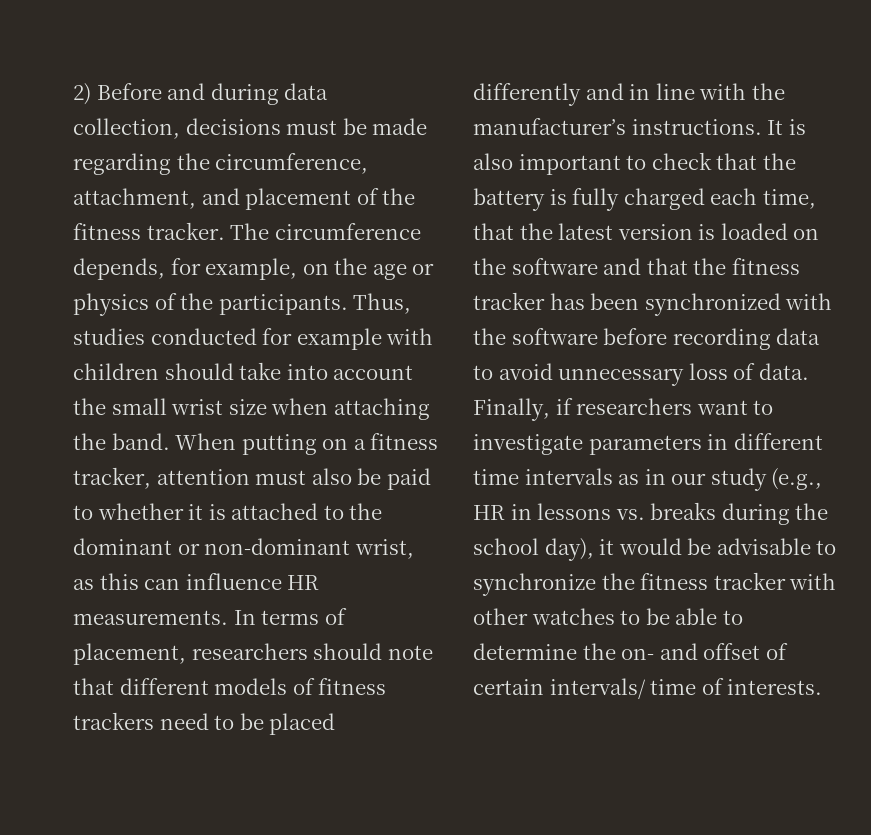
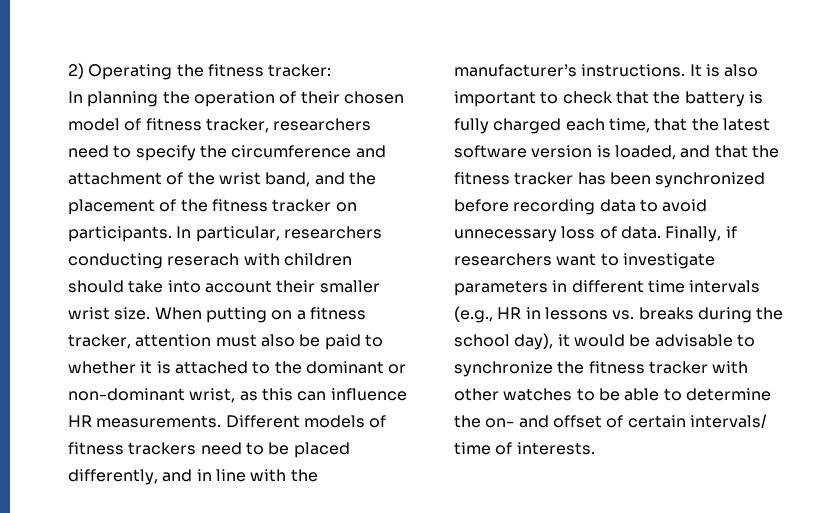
- 2) Before and during data collection, decisions must be made regarding the circumference, attachment, and placement of the fitness tracker. The circumference depends, for example, on the age or physics of the participants. Thus, studies conducted for example with children should take into account the small wrist size when attaching the band.
+ 2) Operating the fitness tracker:
+ In planning the operation of their chosen model of fitness tracker, researchers need to specify the circumference and attachment of the wrist band, and the placement of the fitness tracker on participants. In particular, researchers conducting reserach with children should take into account their smaller wrist size.
- In terms of placement, researchers should note that different models of fitness trackers need to be placed differently and in line with the manufacturer’s instructions.
+ Different models of fitness trackers need to be placed differently, and in line with the manufacturer’s instructions.
- It is also important to check that the battery is fully charged each time, that the latest version is loaded on the software and that the fitness tracker has been synchronized with the software before recording data to avoid unnecessary loss of data.
+ It is also important to check that the battery is fully charged each time, that the latest software version is loaded, and that the fitness tracker has been synchronized before recording data to avoid unnecessary loss of data.
- Finally, if researchers want to investigate parameters in different time intervals as in our study (e.g., HR in lessons vs. breaks during the school day), it would be advisable to synchronize the fitness tracker with other watches to be able to determine the on- and offset of certain intervals/ time of interests.
+ Finally, if researchers want to investigate parameters in different time intervals (e.g., HR in lessons vs. breaks during the school day), it would be advisable to synchronize the fitness tracker with other watches to be able to determine the on- and offset of certain intervals/ time of interests.

